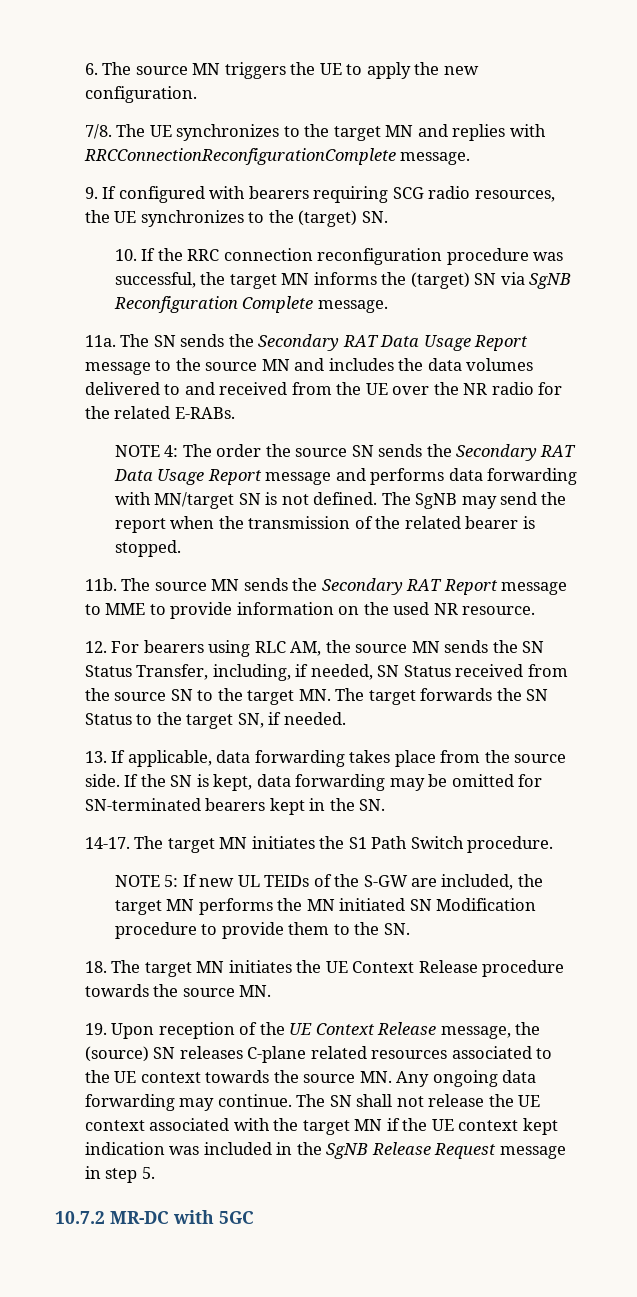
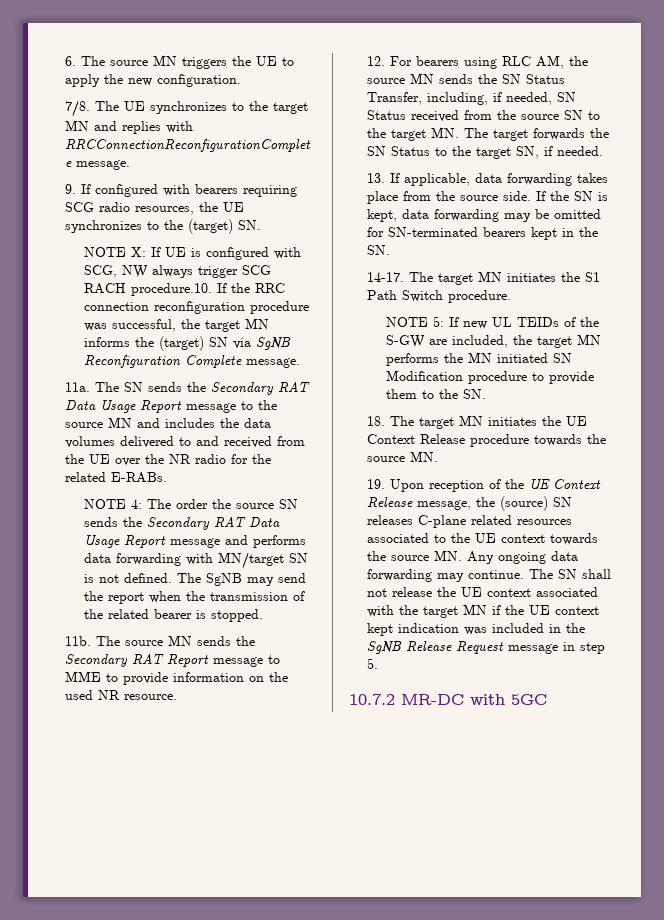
- 10. If the RRC connection reconfiguration procedure was successful, the target MN informs the (target) SN via SgNB Reconfiguration Complete message.
+ NOTE X: If UE is configured with SCG, NW always trigger SCG RACH procedure.10. If the RRC connection reconfiguration procedure was successful, the target MN informs the (target) SN via SgNB Reconfiguration Complete message.

